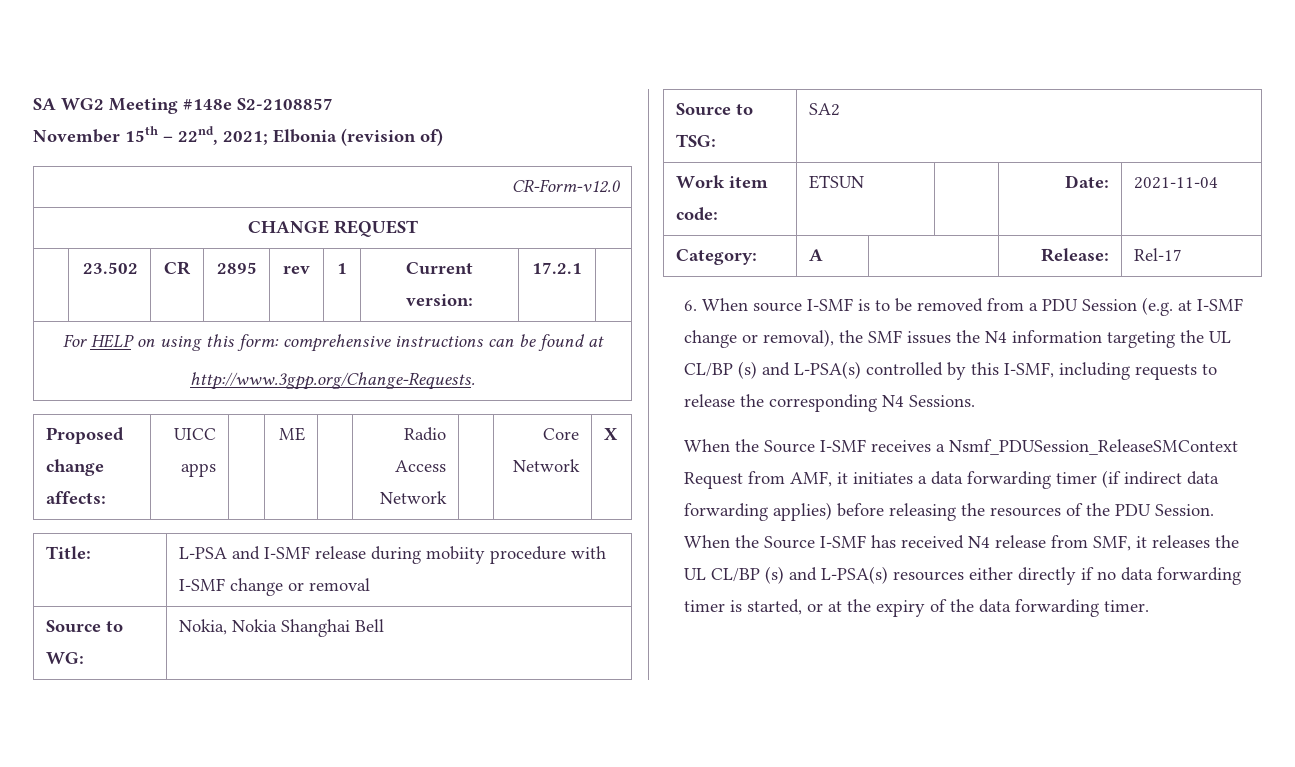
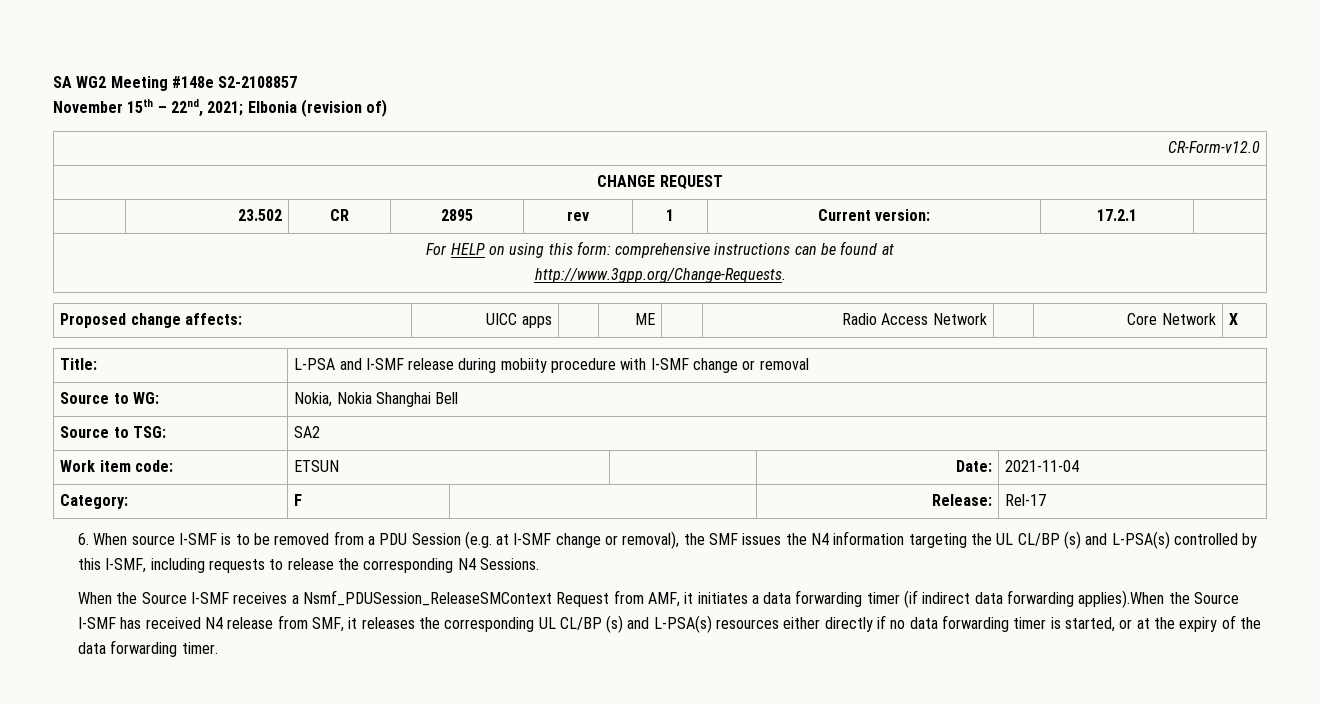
- Category: | A | | Release: | Rel-17
+ Category: | F | | Release: | Rel-17
- When the Source I-SMF receives a Nsmf_PDUSession_ReleaseSMContext Request from AMF, it initiates a data forwarding timer (if indirect data forwarding applies) before releasing the resources of the PDU Session. When the Source I-SMF has received N4 release from SMF, it releases the UL CL/BP (s) and L-PSA(s) resources either directly if no data forwarding timer is started, or at the expiry of the data forwarding timer.
+ When the Source I-SMF receives a Nsmf_PDUSession_ReleaseSMContext Request from AMF, it initiates a data forwarding timer (if indirect data forwarding applies).When the Source I-SMF has received N4 release from SMF, it releases the corresponding UL CL/BP (s) and L-PSA(s) resources either directly if no data forwarding timer is started, or at the expiry of the data forwarding timer.

